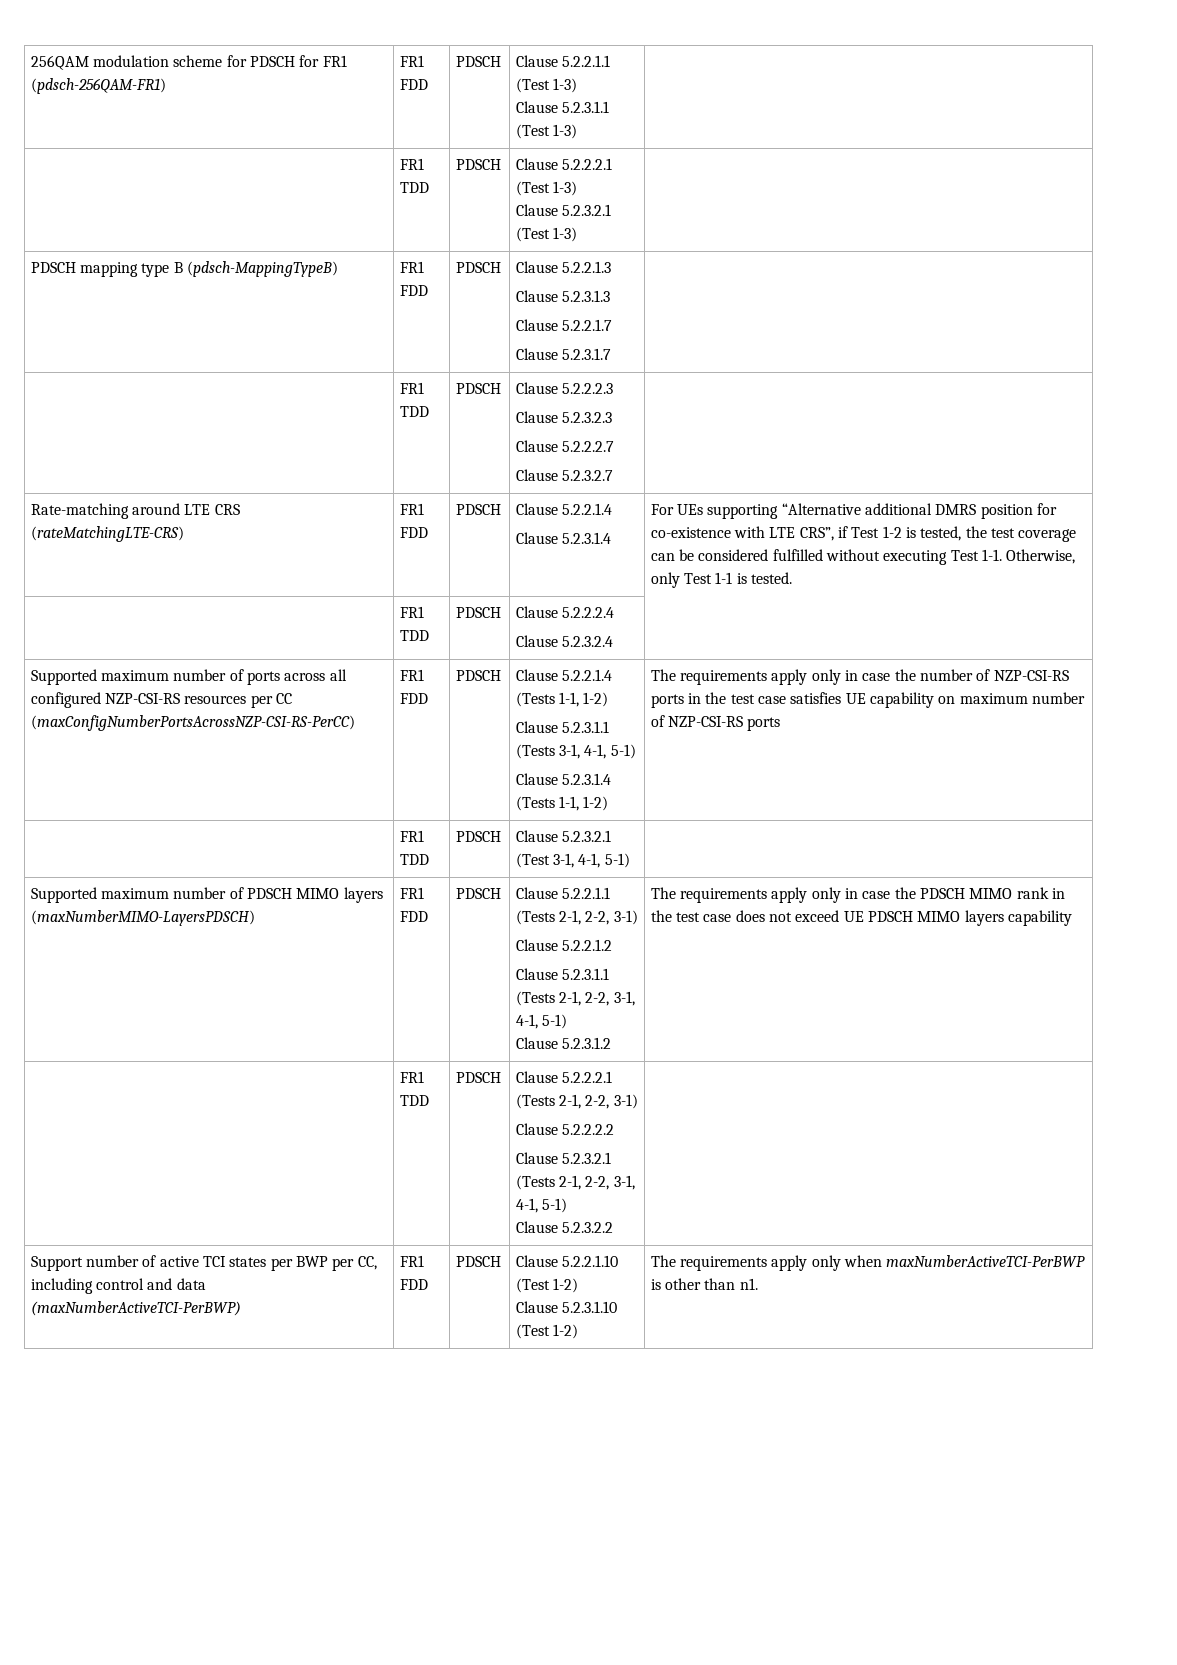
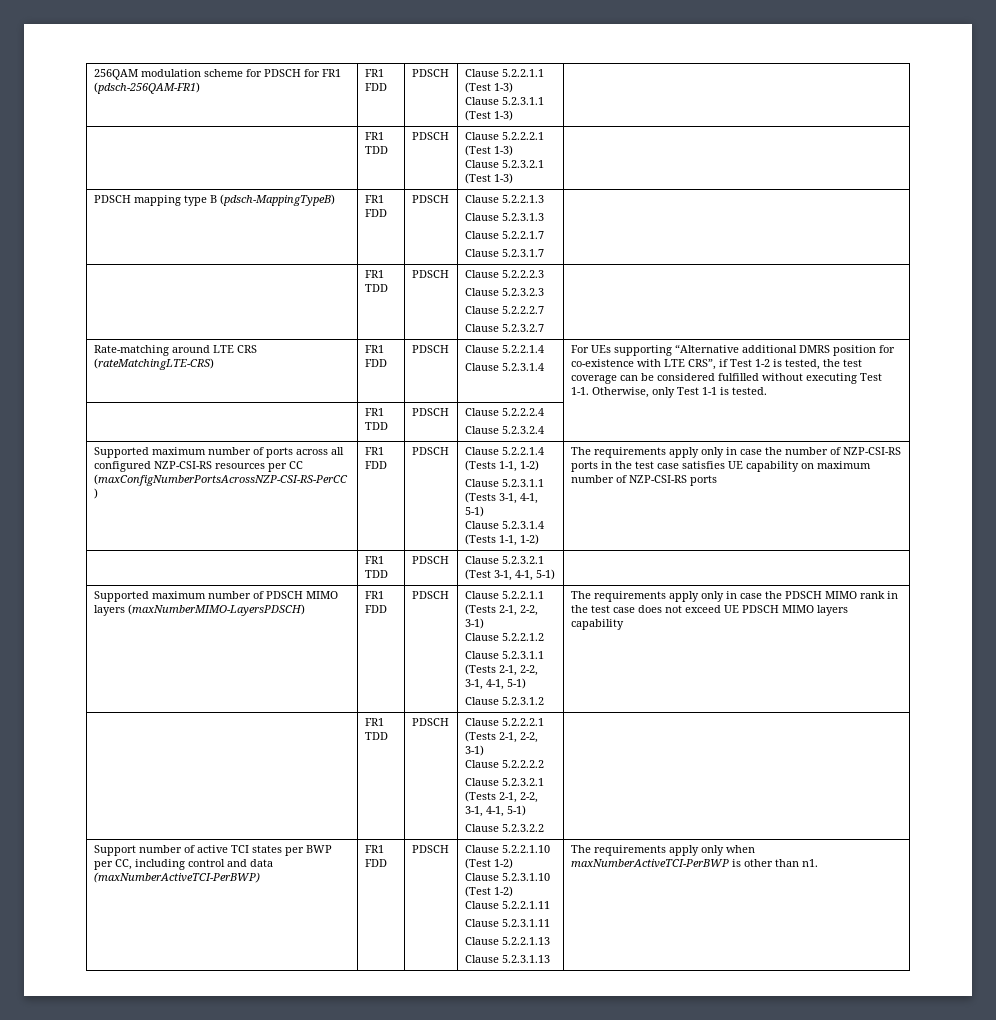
+ Clause 5.2.2.1.11
+ Clause 5.2.3.1.11
+ Clause 5.2.2.1.13
+ Clause 5.2.3.1.13

